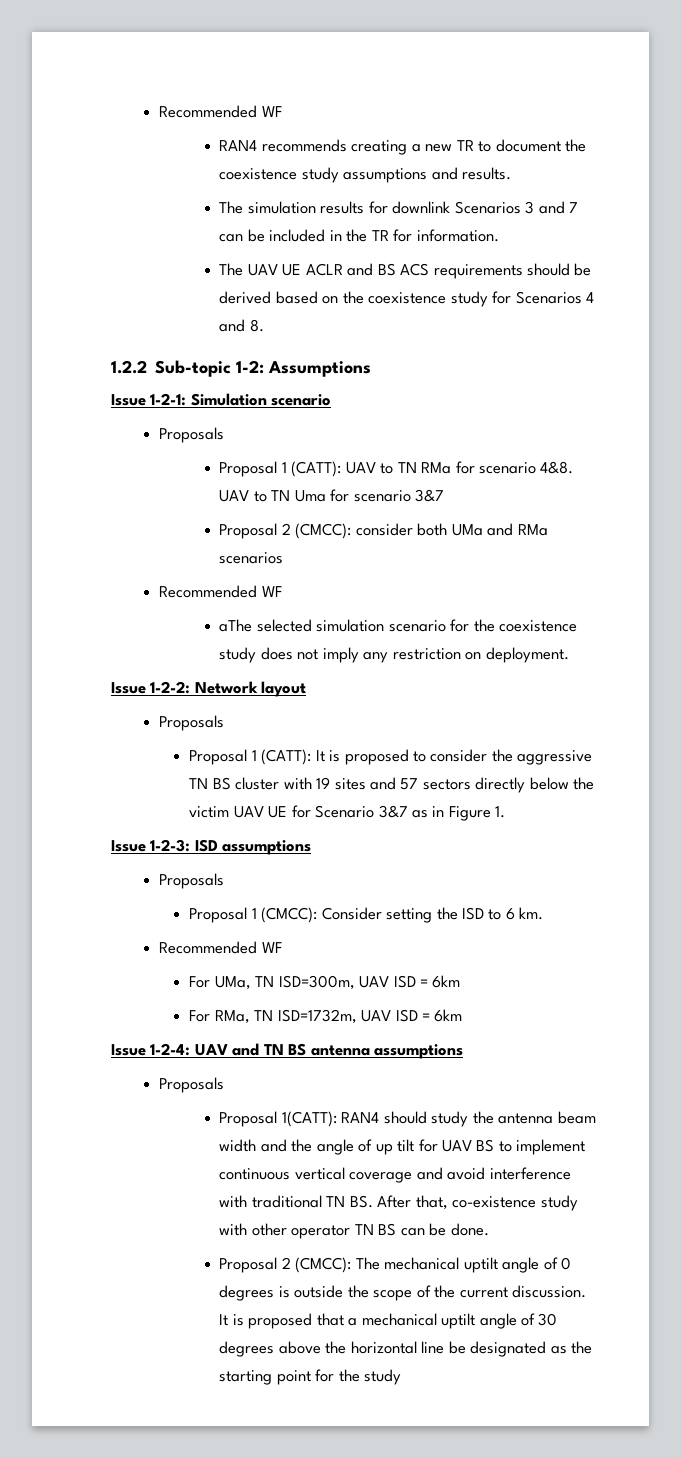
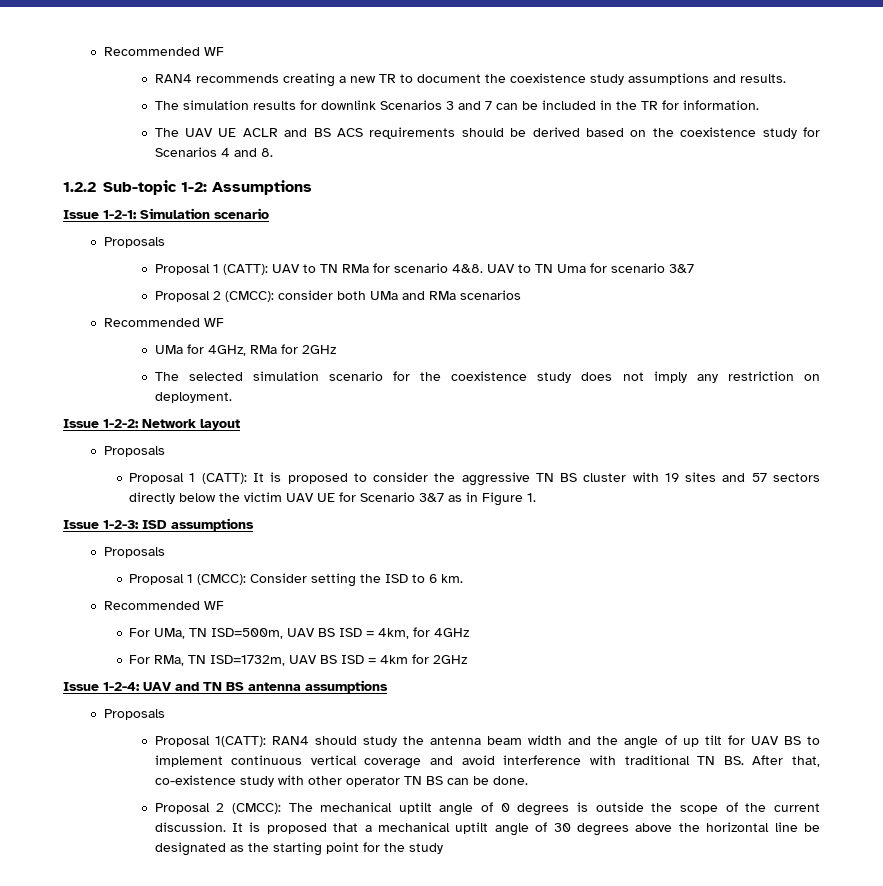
- aThe selected simulation scenario for the coexistence study does not imply any restriction on deployment.
+ UMa for 4GHz, RMa for 2GHz
+ The selected simulation scenario for the coexistence study does not imply any restriction on deployment.
- For UMa, TN ISD=300m, UAV ISD = 6km
+ For UMa, TN ISD=500m, UAV BS ISD = 4km, for 4GHz
- For RMa, TN ISD=1732m, UAV ISD = 6km
+ For RMa, TN ISD=1732m, UAV BS ISD = 4km for 2GHz

